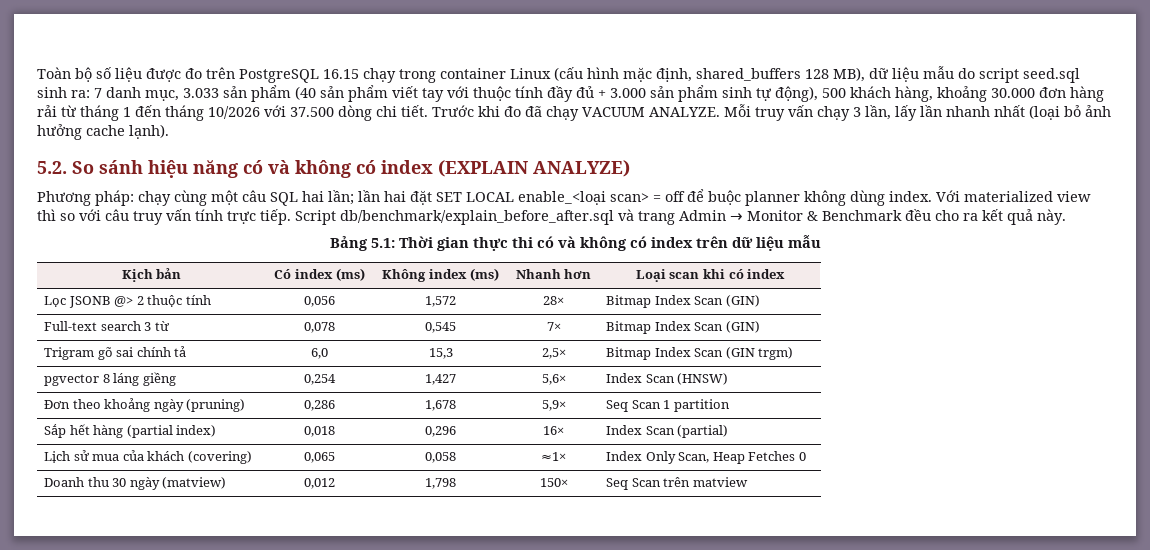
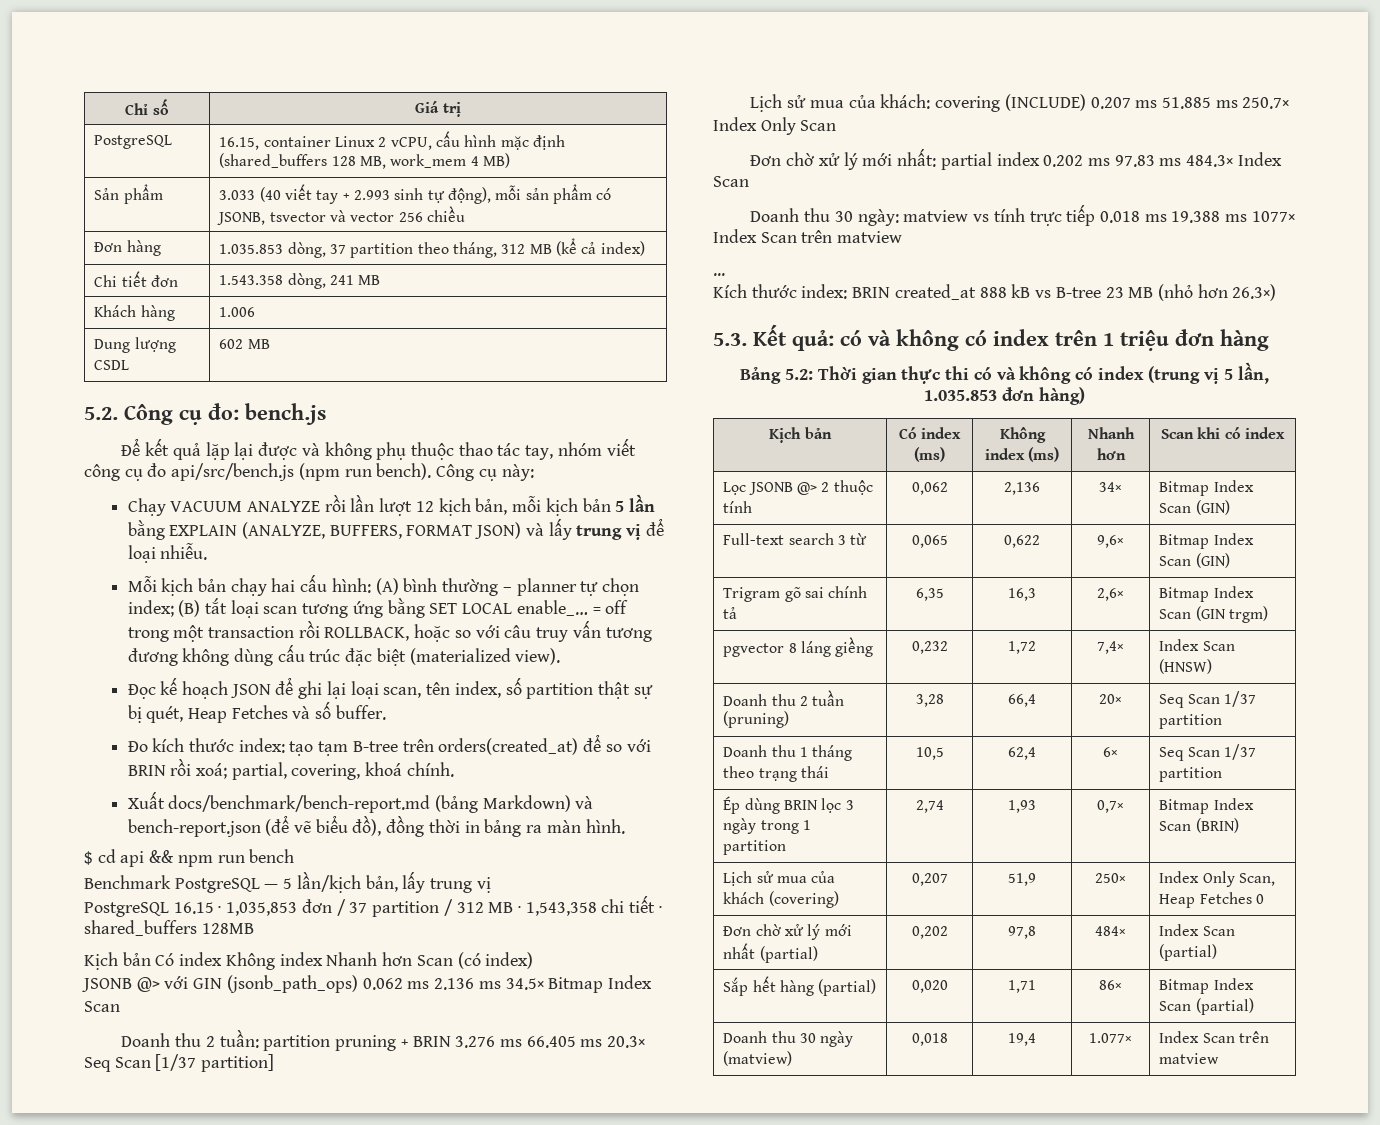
- Toàn bộ số liệu được đo trên PostgreSQL 16.15 chạy trong container Linux (cấu hình mặc định, shared_buffers 128 MB), dữ liệu mẫu do script seed.sql sinh ra: 7 danh mục, 3.033 sản phẩm (40 sản phẩm viết tay với thuộc tính đầy đủ + 3.000 sản phẩm sinh tự động), 500 khách hàng, khoảng 30.000 đơn hàng rải từ tháng 1 đến tháng 10/2026 với 37.500 dòng chi tiết. Trước khi đo đã chạy VACUUM ANALYZE. Mỗi truy vấn chạy 3 lần, lấy lần nhanh nhất (loại bỏ ảnh hưởng cache lạnh).
- 5.2. So sánh hiệu năng có và không có index (EXPLAIN ANALYZE)
- Phương pháp: chạy cùng một câu SQL hai lần; lần hai đặt SET LOCAL enable_<loại scan> = off để buộc planner không dùng index. Với materialized view thì so với câu truy vấn tính trực tiếp. Script db/benchmark/explain_before_after.sql và trang Admin → Monitor & Benchmark đều cho ra kết quả này.
+ Chỉ số | Giá trị
+ PostgreSQL | 16.15, container Linux 2 vCPU, cấu hình mặc định (shared_buffers 128 MB, work_mem 4 MB)
+ Sản phẩm | 3.033 (40 viết tay + 2.993 sinh tự động), mỗi sản phẩm có JSONB, tsvector và vector 256 chiều
+ Đơn hàng | 1.035.853 dòng, 37 partition theo tháng, 312 MB (kể cả index)
+ Chi tiết đơn | 1.543.358 dòng, 241 MB
+ Khách hàng | 1.006
+ Dung lượng CSDL | 602 MB
+ 5.2. Công cụ đo: bench.js
+ Để kết quả lặp lại được và không phụ thuộc thao tác tay, nhóm viết công cụ đo api/src/bench.js (npm run bench). Công cụ này:
+ Chạy VACUUM ANALYZE rồi lần lượt 12 kịch bản, mỗi kịch bản 5 lần bằng EXPLAIN (ANALYZE, BUFFERS, FORMAT JSON) và lấy trung vị để loại nhiễu.
+ Mỗi kịch bản chạy hai cấu hình: (A) bình thường – planner tự chọn index; (B) tắt loại scan tương ứng bằng SET LOCAL enable_… = off trong một transaction rồi ROLLBACK, hoặc so với câu truy vấn tương đương không dùng cấu trúc đặc biệt (materialized view).
+ Đọc kế hoạch JSON để ghi lại loại scan, tên index, số partition thật sự bị quét, Heap Fetches và số buffer.
+ Đo kích thước index: tạo tạm B-tree trên orders(created_at) để so với BRIN rồi xoá; partial, covering, khoá chính.
+ Xuất docs/benchmark/bench-report.md (bảng Markdown) và bench-report.json (để vẽ biểu đồ), đồng thời in bảng ra màn hình.
+ $ cd api && npm run bench
+ Benchmark PostgreSQL — 5 lần/kịch bản, lấy trung vị
+ PostgreSQL 16.15 · 1,035,853 đơn / 37 partition / 312 MB · 1,543,358 chi tiết · shared_buffers 128MB
+ Kịch bản Có index Không index Nhanh hơn Scan (có index)
+ JSONB @> với GIN (jsonb_path_ops) 0.062 ms 2.136 ms 34.5× Bitmap Index Scan
+ Doanh thu 2 tuần: partition pruning + BRIN 3.276 ms 66.405 ms 20.3× Seq Scan [1/37 partition]
+ Lịch sử mua của khách: covering (INCLUDE) 0.207 ms 51.885 ms 250.7× Index Only Scan
+ Đơn chờ xử lý mới nhất: partial index 0.202 ms 97.83 ms 484.3× Index Scan
+ Doanh thu 30 ngày: matview vs tính trực tiếp 0.018 ms 19.388 ms 1077× Index Scan trên matview
+ ...
+ Kích thước index: BRIN created_at 888 kB vs B-tree 23 MB (nhỏ hơn 26.3×)
+ 5.3. Kết quả: có và không có index trên 1 triệu đơn hàng
- Bảng 5.1: Thời gian thực thi có và không có index trên dữ liệu mẫu
+ Bảng 5.2: Thời gian thực thi có và không có index (trung vị 5 lần, 1.035.853 đơn hàng)
- Kịch bản | Có index (ms) | Không index (ms) | Nhanh hơn | Loại scan khi có index
+ Kịch bản | Có index (ms) | Không index (ms) | Nhanh hơn | Scan khi có index
- Lọc JSONB @> 2 thuộc tính | 0,056 | 1,572 | 28× | Bitmap Index Scan (GIN)
+ Lọc JSONB @> 2 thuộc tính | 0,062 | 2,136 | 34× | Bitmap Index Scan (GIN)
- Full-text search 3 từ | 0,078 | 0,545 | 7× | Bitmap Index Scan (GIN)
+ Full-text search 3 từ | 0,065 | 0,622 | 9,6× | Bitmap Index Scan (GIN)
- Trigram gõ sai chính tả | 6,0 | 15,3 | 2,5× | Bitmap Index Scan (GIN trgm)
+ Trigram gõ sai chính tả | 6,35 | 16,3 | 2,6× | Bitmap Index Scan (GIN trgm)
- pgvector 8 láng giềng | 0,254 | 1,427 | 5,6× | Index Scan (HNSW)
+ pgvector 8 láng giềng | 0,232 | 1,72 | 7,4× | Index Scan (HNSW)
- Đơn theo khoảng ngày (pruning) | 0,286 | 1,678 | 5,9× | Seq Scan 1 partition
- Sắp hết hàng (partial index) | 0,018 | 0,296 | 16× | Index Scan (partial)
+ Doanh thu 2 tuần (pruning) | 3,28 | 66,4 | 20× | Seq Scan 1/37 partition
+ Doanh thu 1 tháng theo trạng thái | 10,5 | 62,4 | 6× | Seq Scan 1/37 partition
+ Ép dùng BRIN lọc 3 ngày trong 1 partition | 2,74 | 1,93 | 0,7× | Bitmap Index Scan (BRIN)
- Lịch sử mua của khách (covering) | 0,065 | 0,058 | ≈1× | Index Only Scan, Heap Fetches 0
+ Lịch sử mua của khách (covering) | 0,207 | 51,9 | 250× | Index Only Scan, Heap Fetches 0
+ Đơn chờ xử lý mới nhất (partial) | 0,202 | 97,8 | 484× | Index Scan (partial)
+ Sắp hết hàng (partial) | 0,020 | 1,71 | 86× | Bitmap Index Scan (partial)
- Doanh thu 30 ngày (matview) | 0,012 | 1,798 | 150× | Seq Scan trên matview
+ Doanh thu 30 ngày (matview) | 0,018 | 19,4 | 1.077× | Index Scan trên matview

